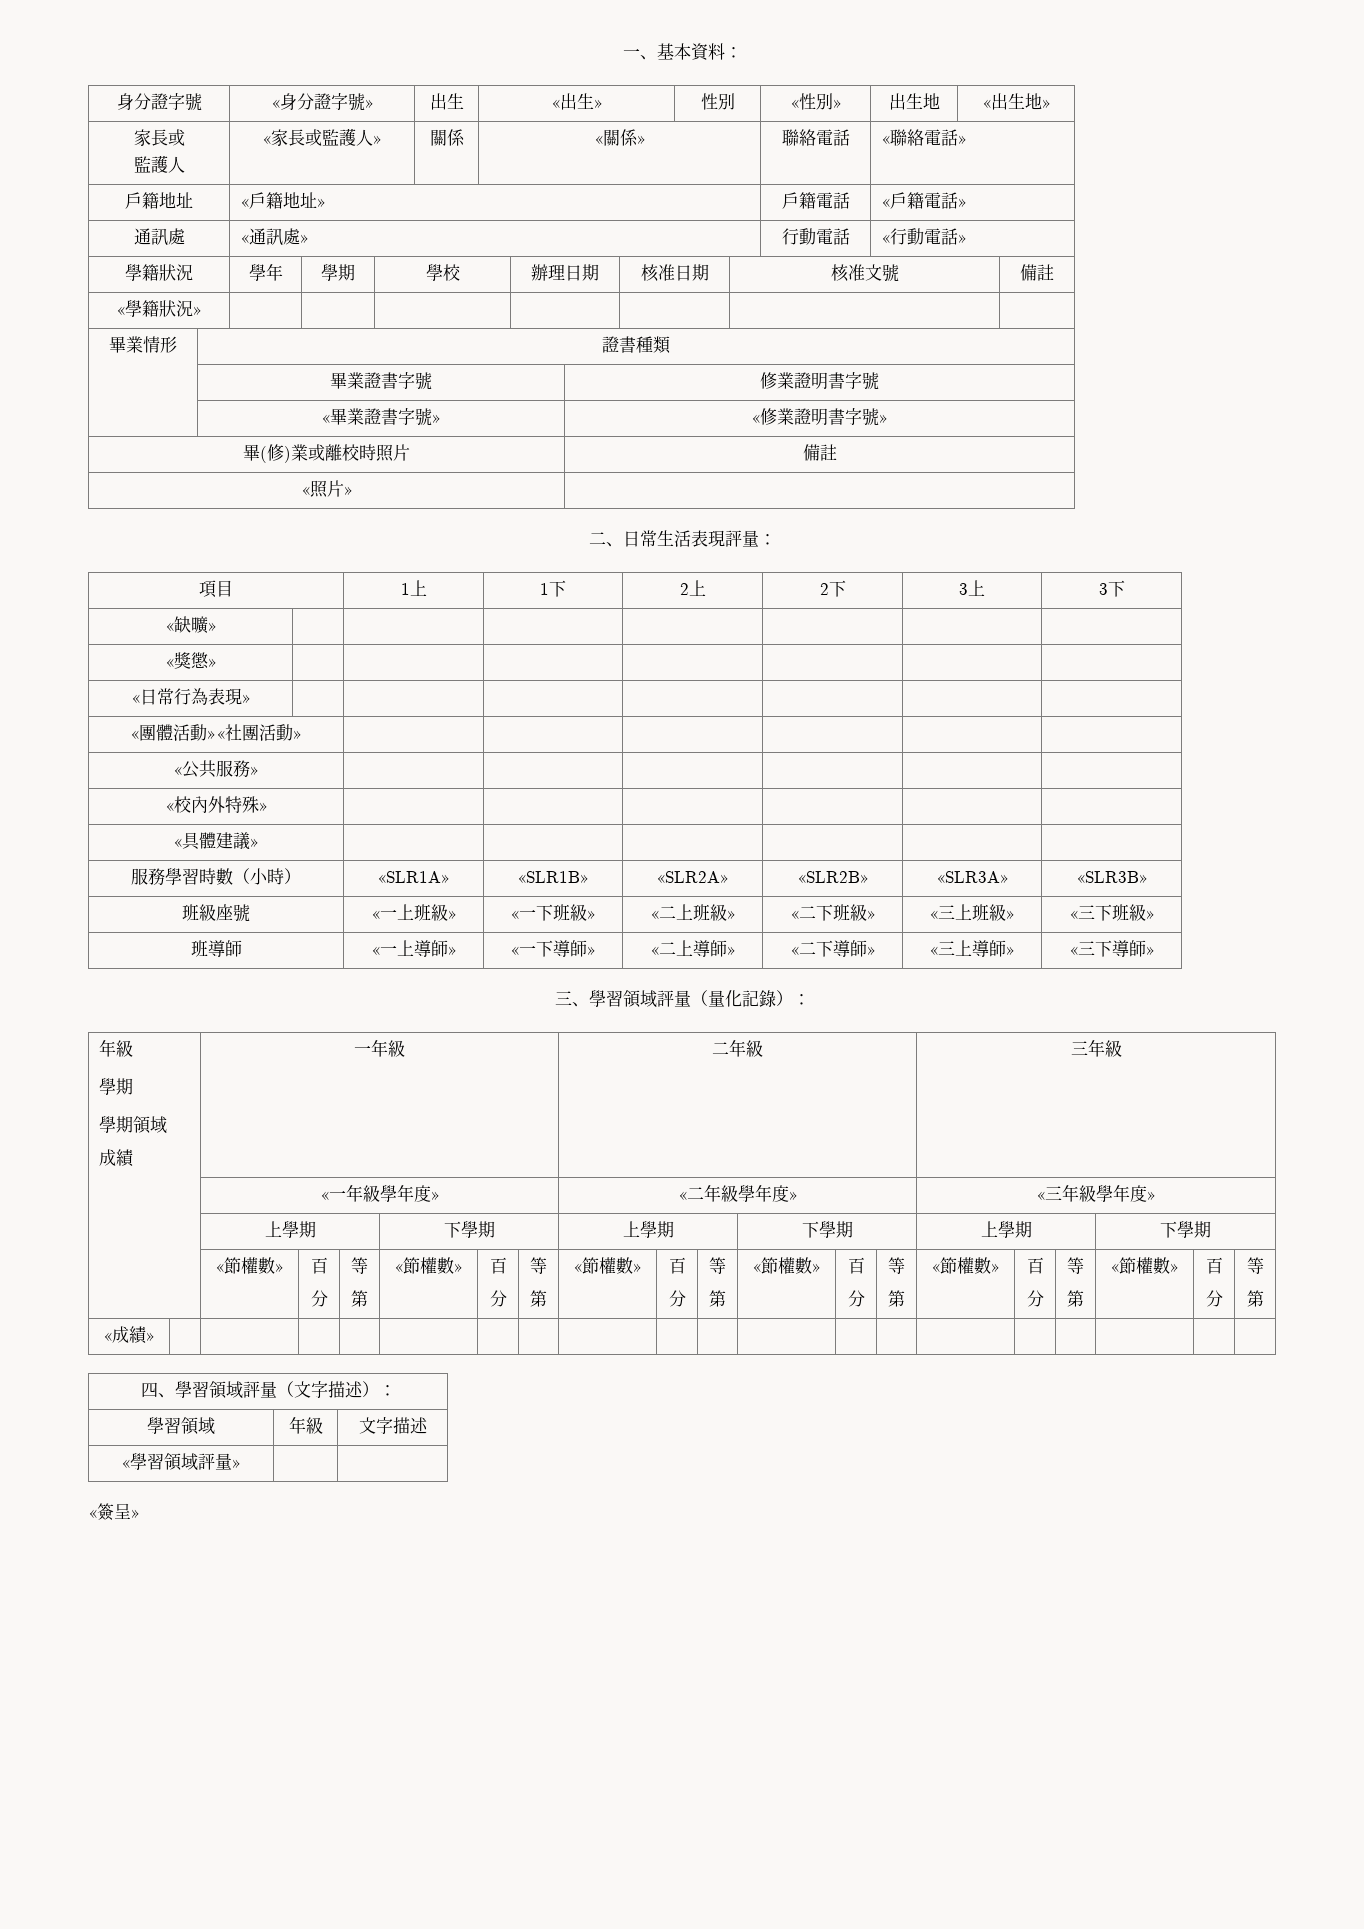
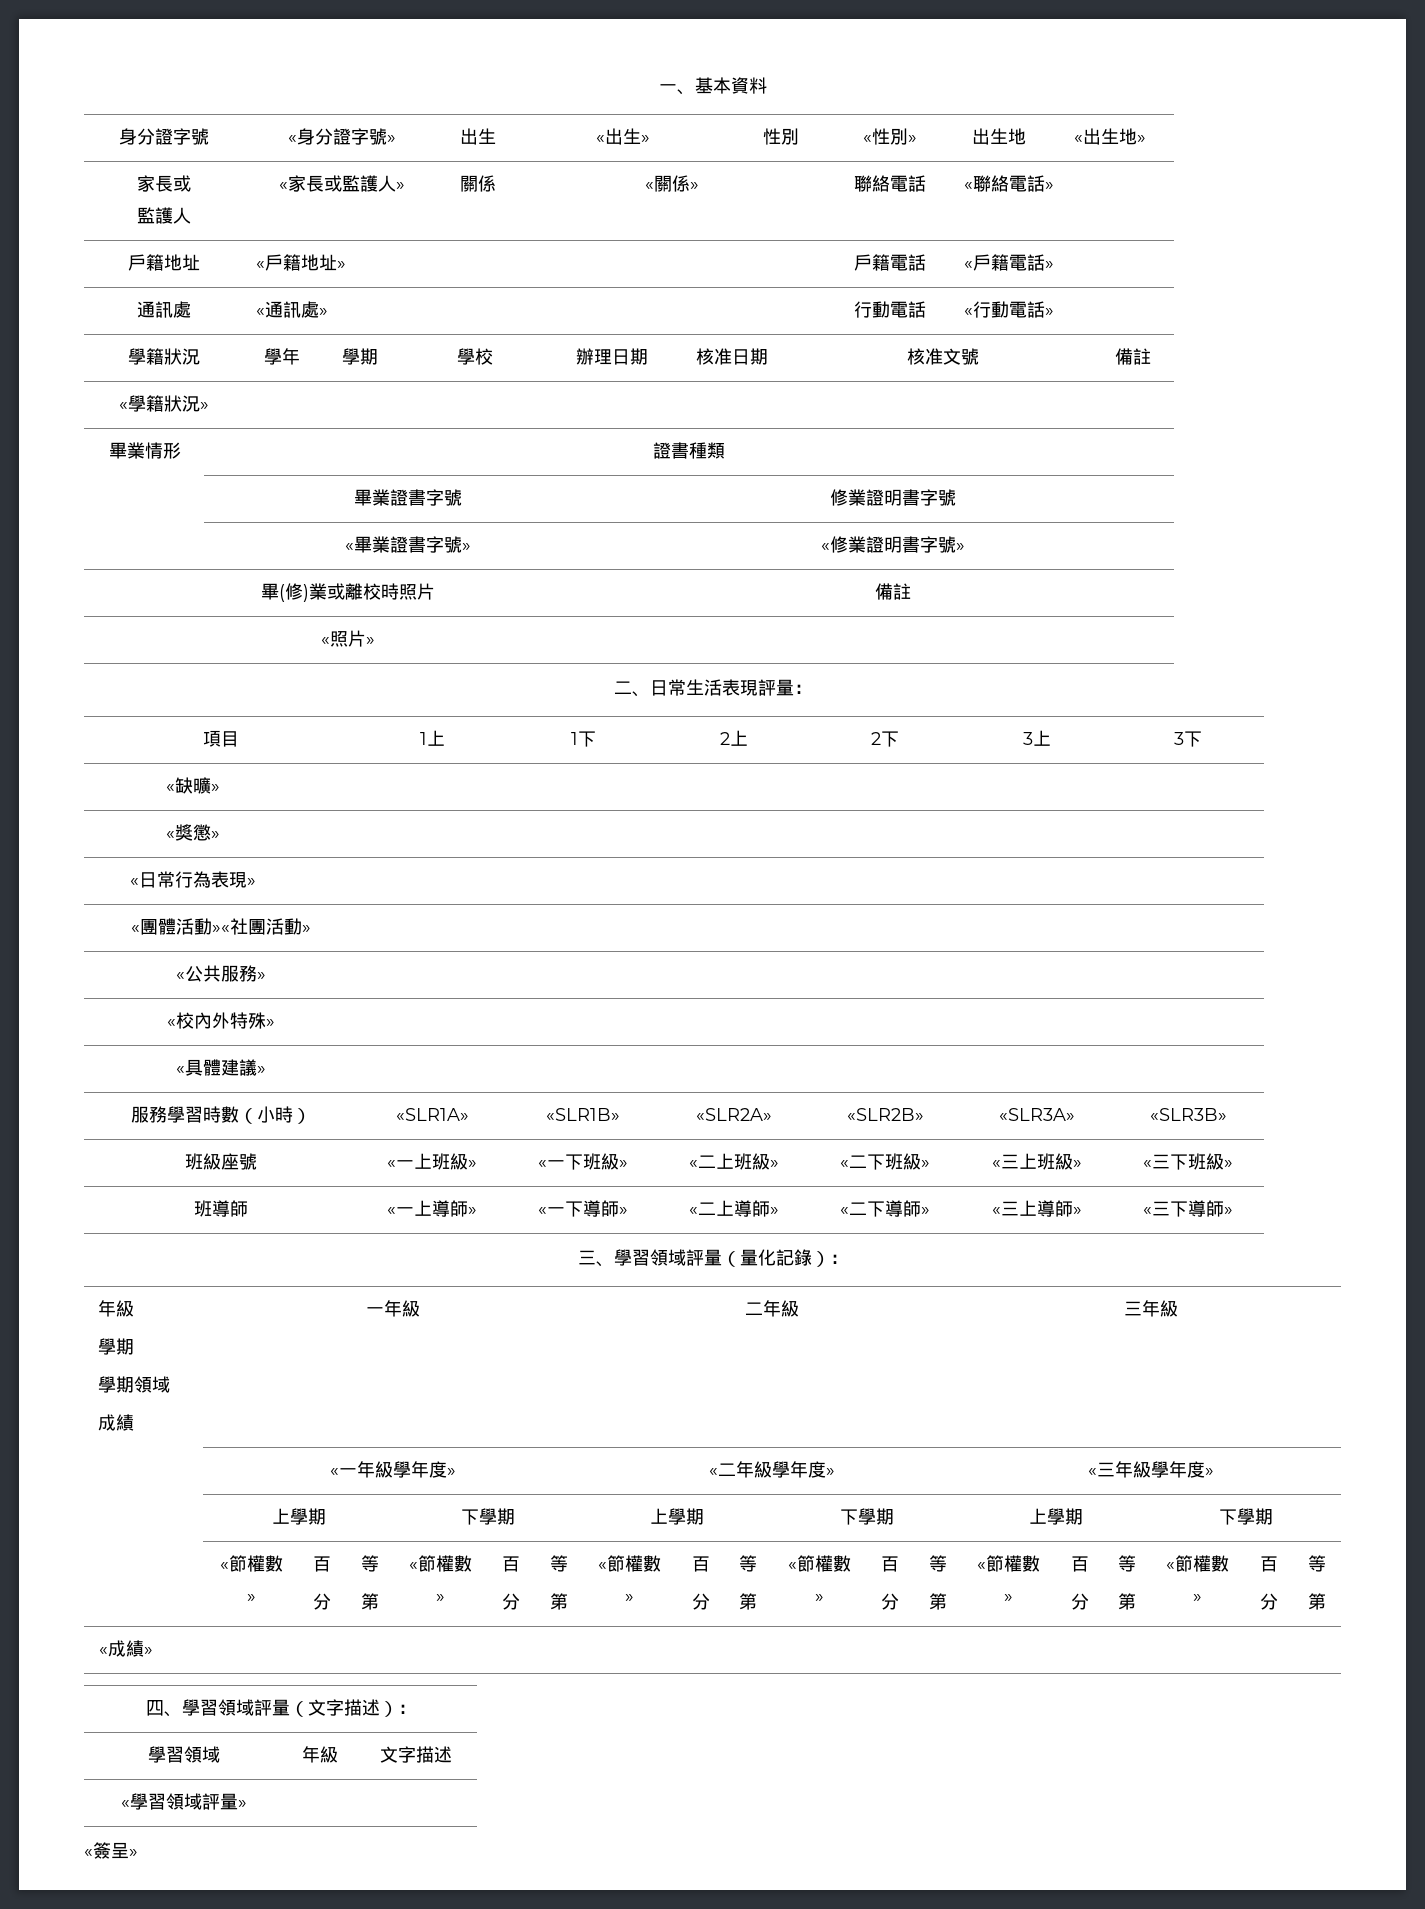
- 一、基本資料：
+ 一、基本資料

